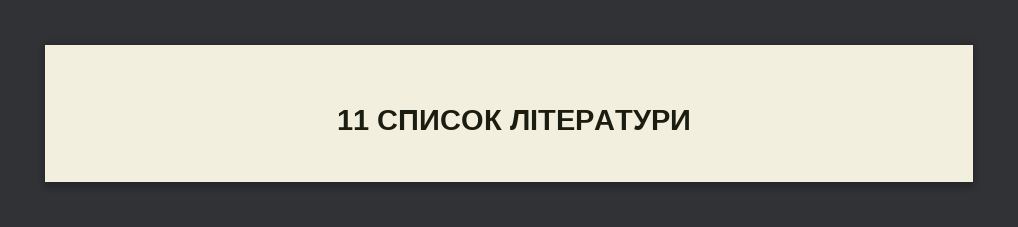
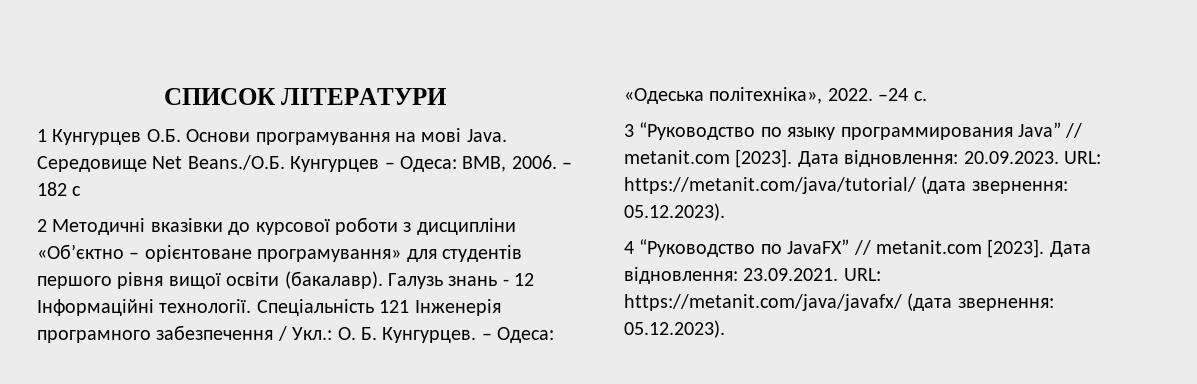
- 11 СПИСОК ЛІТЕРАТУРИ
+ СПИСОК ЛІТЕРАТУРИ
+ 1 Кунгурцев О.Б. Основи програмування на мові Java. Середовище Net Beans./О.Б. Кунгурцев – Одеса: ВМВ, 2006. – 182 с
+ 2 Методичні вказівки до курсової роботи з дисципліни «Об’єктно – орієнтоване програмування» для студентів першого рівня вищої освіти (бакалавр). Галузь знань - 12 Інформаційні технології. Спеціальність 121 Інженерія програмного забезпечення / Укл.: О. Б. Кунгурцев. – Одеса: «Одеська політехніка», 2022. –24 с.
+ 3 “Руководство по языку программирования Java” // metanit.com [2023]. Дата відновлення: 20.09.2023. URL: https://metanit.com/java/tutorial/ (дата звернення: 05.12.2023).
+ 4 “Руководство по JavaFX” // metanit.com [2023]. Дата відновлення: 23.09.2021. URL: https://metanit.com/java/javafx/ (дата звернення: 05.12.2023).

